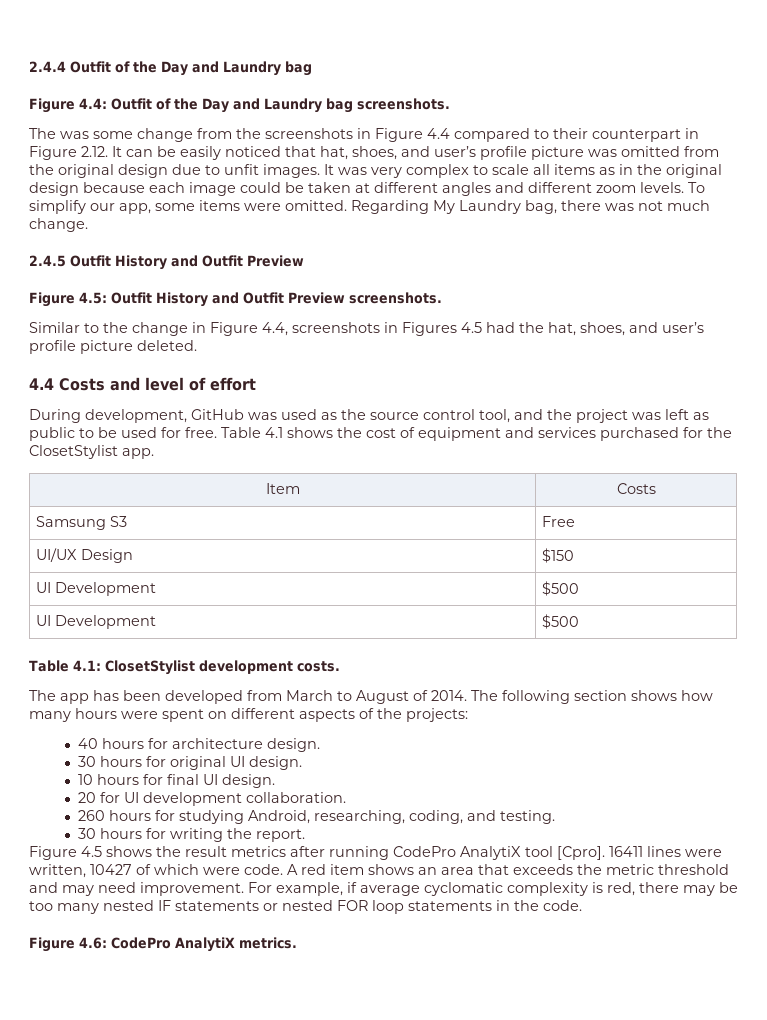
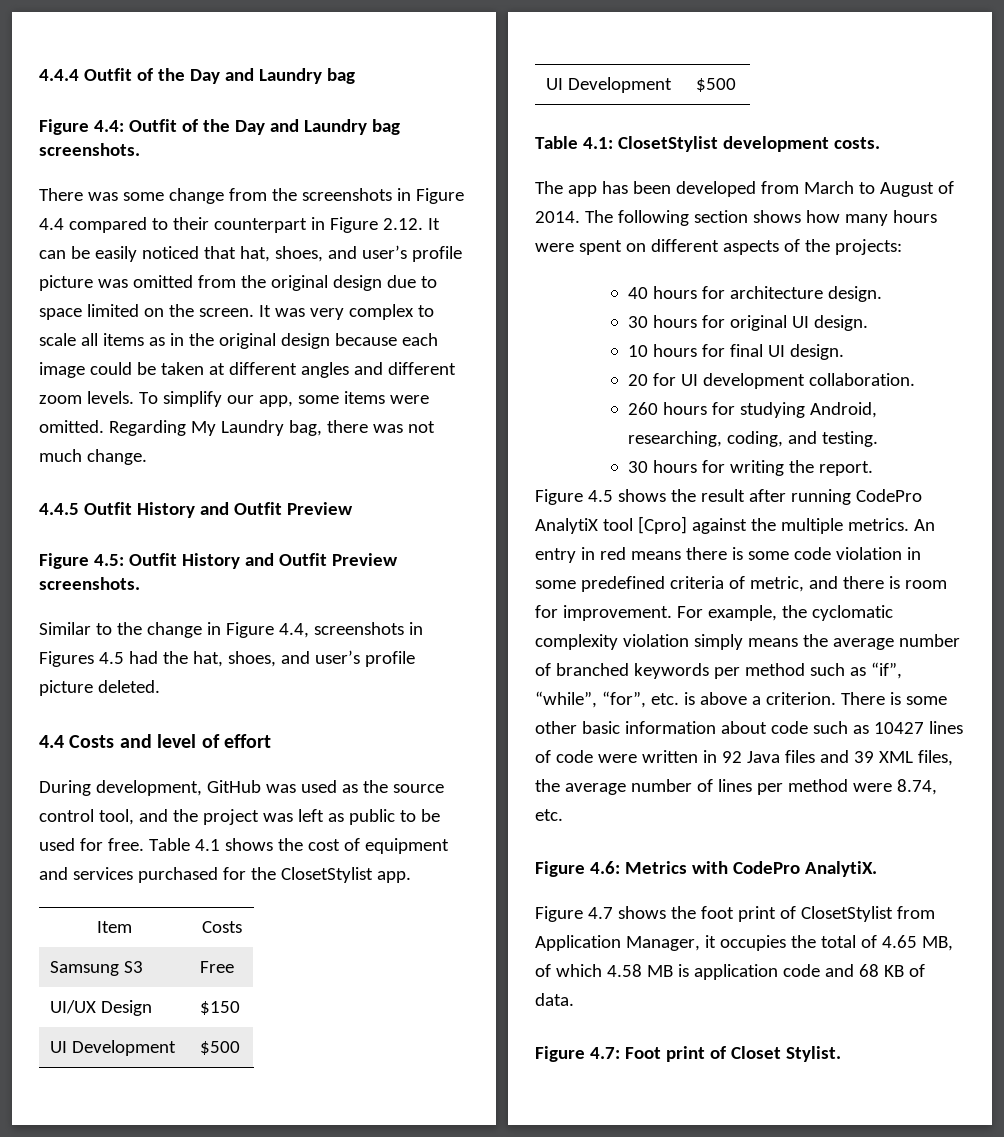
- 2.4.4 Outfit of the Day and Laundry bag
+ 4.4.4 Outfit of the Day and Laundry bag
- The was some change from the screenshots in Figure 4.4 compared to their counterpart in Figure 2.12. It can be easily noticed that hat, shoes, and user’s profile picture was omitted from the original design due to unfit images.
+ There was some change from the screenshots in Figure 4.4 compared to their counterpart in Figure 2.12. It can be easily noticed that hat, shoes, and user’s profile picture was omitted from the original design due to space limited on the screen.
- 2.4.5 Outfit History and Outfit Preview
+ 4.4.5 Outfit History and Outfit Preview
- Figure 4.5 shows the result metrics after running CodePro AnalytiX tool [Cpro]. 16411 lines were written, 10427 of which were code. A red item shows an area that exceeds the metric threshold and may need improvement. For example, if average cyclomatic complexity is red, there may be too many nested IF statements or nested FOR loop statements in the code.
- Figure 4.6: CodePro AnalytiX metrics.
+ Figure 4.5 shows the result after running CodePro AnalytiX tool [Cpro] against the multiple metrics. An entry in red means there is some code violation in some predefined criteria of metric, and there is room for improvement. For example, the cyclomatic complexity violation simply means the average number of branched keywords per method such as “if”, “while”, “for”, etc. is above a criterion. There is some other basic information about code such as 10427 lines of code were written in 92 Java files and 39 XML files, the average number of lines per method were 8.74, etc.
+ Figure 4.6: Metrics with CodePro AnalytiX.
+ Figure 4.7 shows the foot print of ClosetStylist from Application Manager, it occupies the total of 4.65 MB, of which 4.58 MB is application code and 68 KB of data.
+ Figure 4.7: Foot print of Closet Stylist.

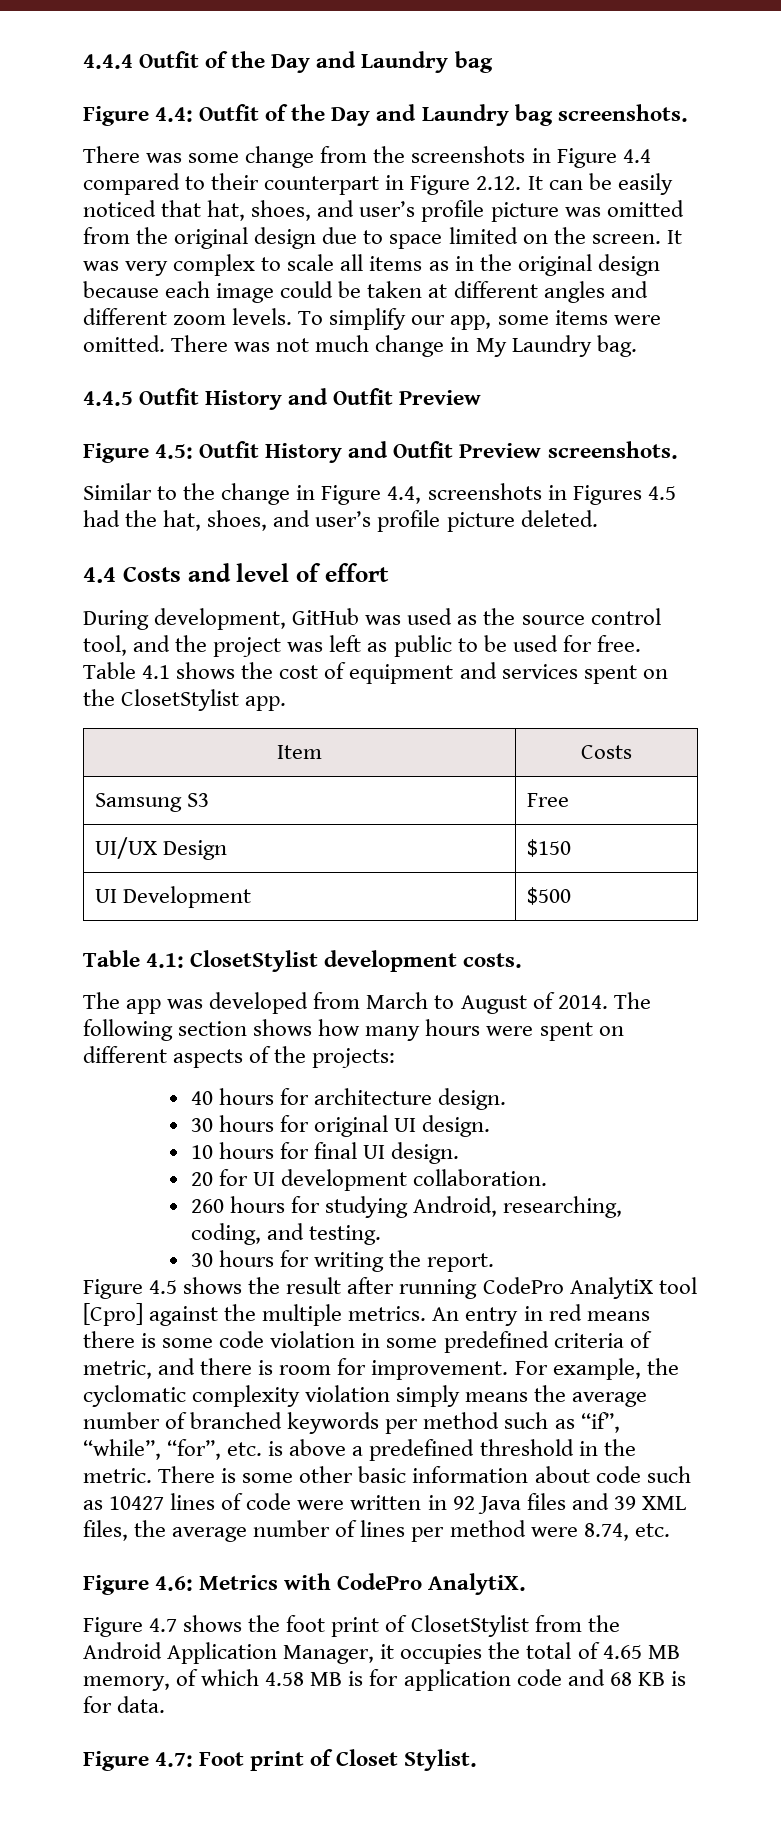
- Regarding My Laundry bag, there was not much change.
+ There was not much change in My Laundry bag.
- Table 4.1 shows the cost of equipment and services purchased for the ClosetStylist app.
+ Table 4.1 shows the cost of equipment and services spent on the ClosetStylist app.
  UI/UX Design | $150
- UI Development | $500
- The app has been developed from March to August of 2014.
+ The app was developed from March to August of 2014.
- For example, the cyclomatic complexity violation simply means the average number of branched keywords per method such as “if”, “while”, “for”, etc. is above a criterion.
+ For example, the cyclomatic complexity violation simply means the average number of branched keywords per method such as “if”, “while”, “for”, etc. is above a predefined threshold in the metric.
- Figure 4.7 shows the foot print of ClosetStylist from Application Manager, it occupies the total of 4.65 MB, of which 4.58 MB is application code and 68 KB of data.
+ Figure 4.7 shows the foot print of ClosetStylist from the Android Application Manager, it occupies the total of 4.65 MB memory, of which 4.58 MB is for application code and 68 KB is for data.

